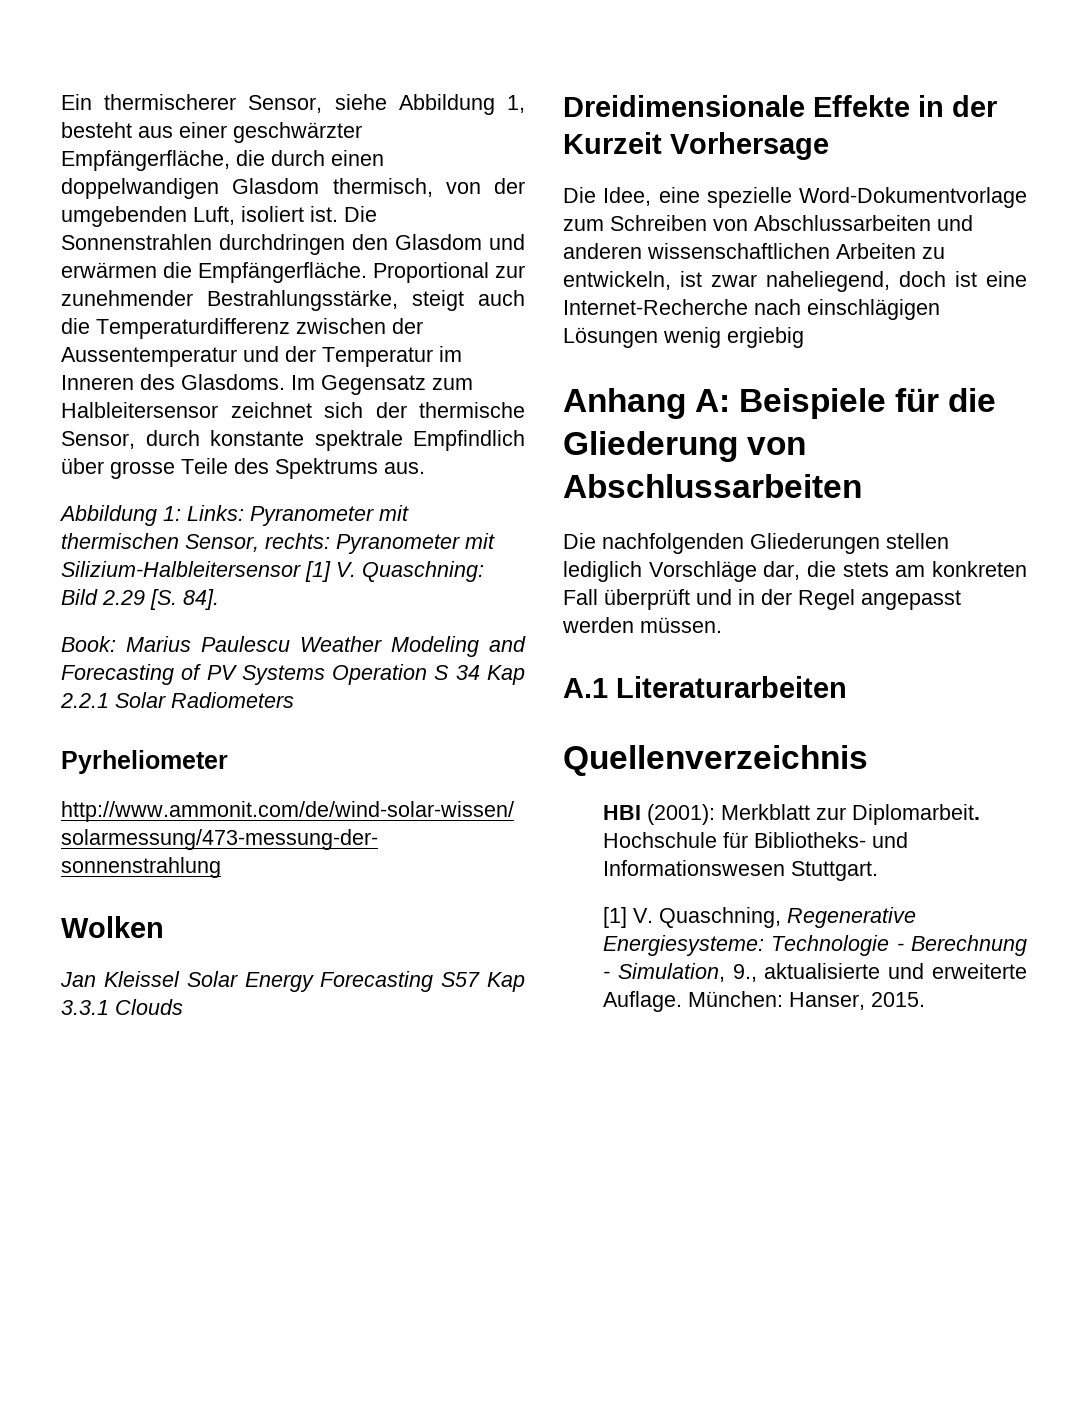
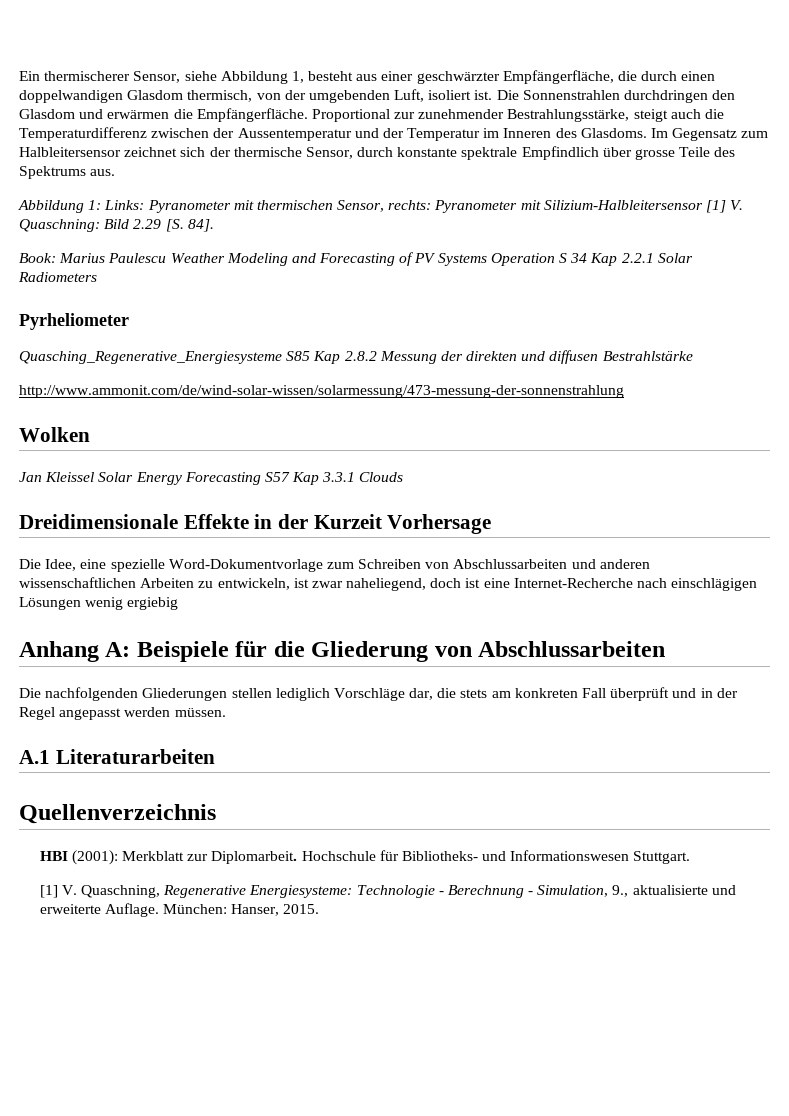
+ Quasching_Regenerative_Energiesysteme S85 Kap 2.8.2 Messung der direkten und diffusen Bestrahlstärke

